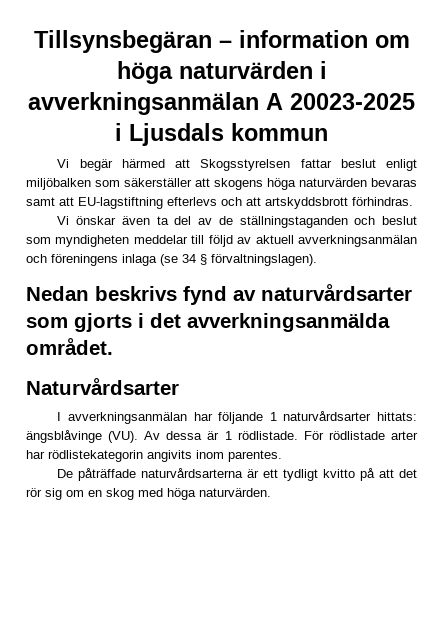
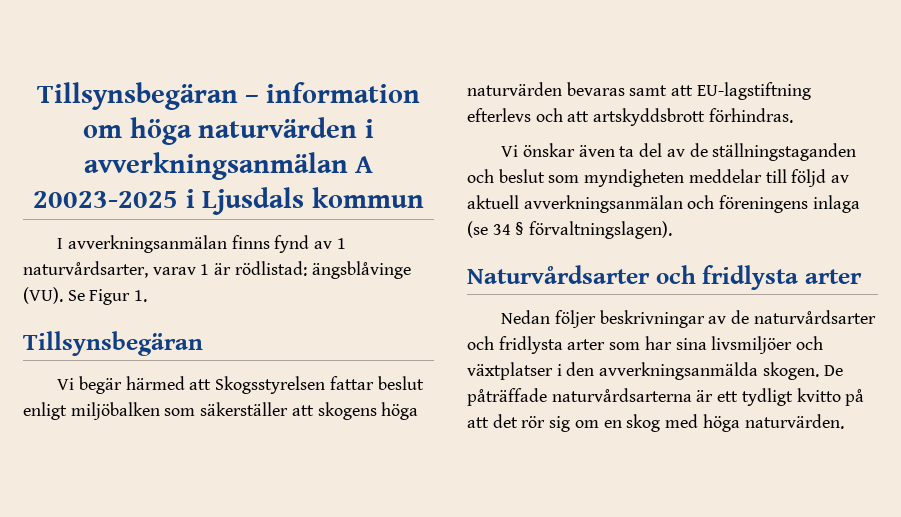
+ I avverkningsanmälan finns fynd av 1 naturvårdsarter, varav 1 är rödlistad: ängsblåvinge (VU). Se Figur 1.
+ Tillsynsbegäran
- Nedan beskrivs fynd av naturvårdsarter som gjorts i det avverkningsanmälda området.
- Naturvårdsarter
- I avverkningsanmälan har följande 1 naturvårdsarter hittats: ängsblåvinge (VU). Av dessa är 1 rödlistade. För rödlistade arter har rödlistekategorin angivits inom parentes.
- De påträffade naturvårdsarterna är ett tydligt kvitto på att det rör sig om en skog med höga naturvärden.
+ Naturvårdsarter och fridlysta arter
+ Nedan följer beskrivningar av de naturvårdsarter och fridlysta arter som har sina livsmiljöer och växtplatser i den avverkningsanmälda skogen. De påträffade naturvårdsarterna är ett tydligt kvitto på att det rör sig om en skog med höga naturvärden.

